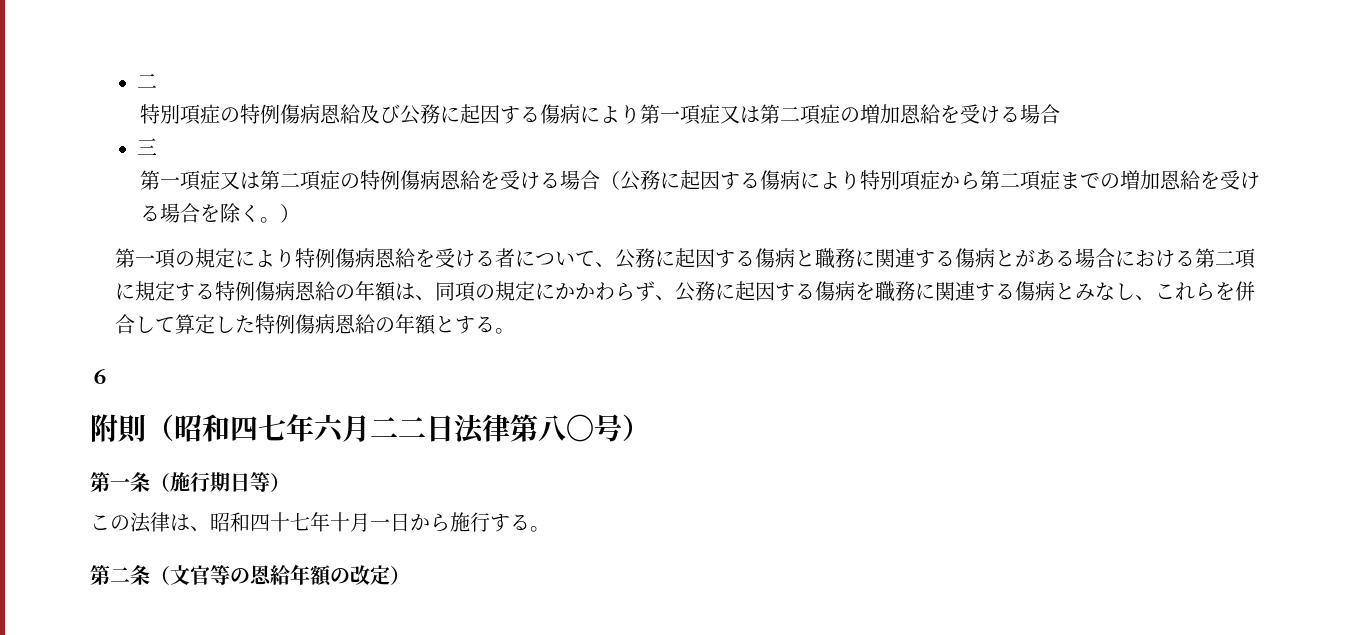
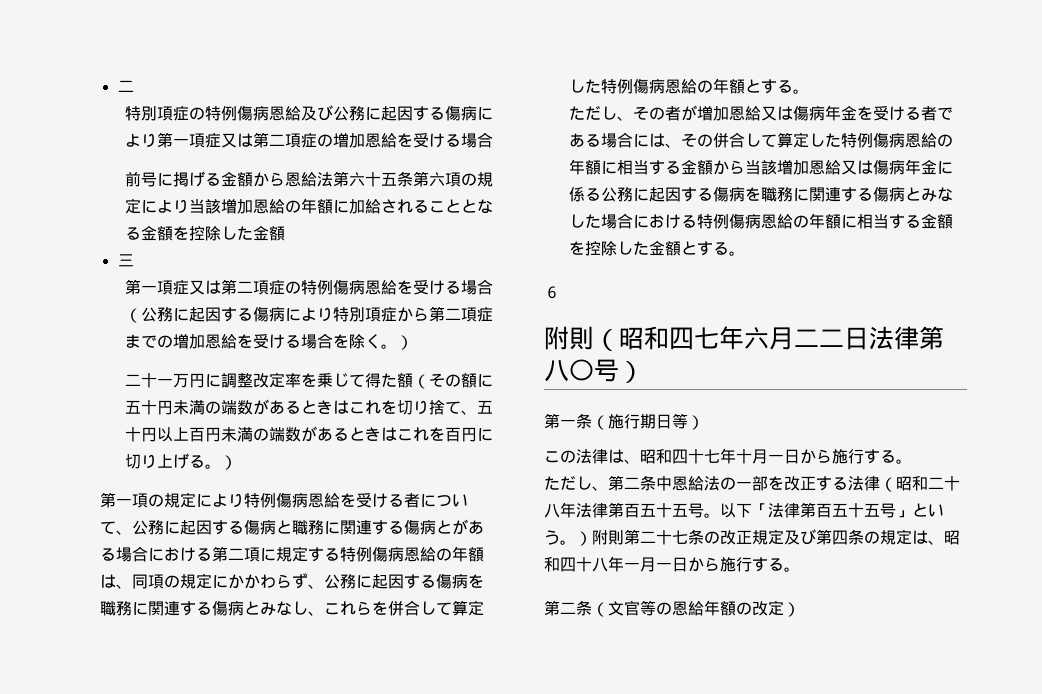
+ 前号に掲げる金額から恩給法第六十五条第六項の規定により当該増加恩給の年額に加給されることとなる金額を控除した金額
+ 二十一万円に調整改定率を乗じて得た額（その額に五十円未満の端数があるときはこれを切り捨て、五十円以上百円未満の端数があるときはこれを百円に切り上げる。）
+ ただし、その者が増加恩給又は傷病年金を受ける者である場合には、その併合して算定した特例傷病恩給の年額に相当する金額から当該増加恩給又は傷病年金に係る公務に起因する傷病を職務に関連する傷病とみなした場合における特例傷病恩給の年額に相当する金額を控除した金額とする。
+ ただし、第二条中恩給法の一部を改正する法律（昭和二十八年法律第百五十五号。以下「法律第百五十五号」という。）附則第二十七条の改正規定及び第四条の規定は、昭和四十八年一月一日から施行する。

